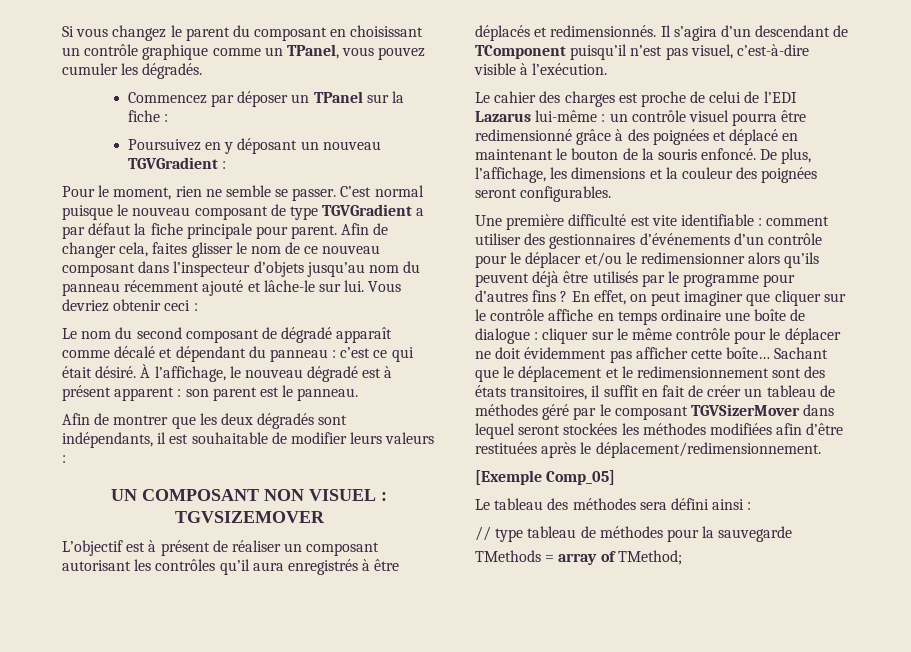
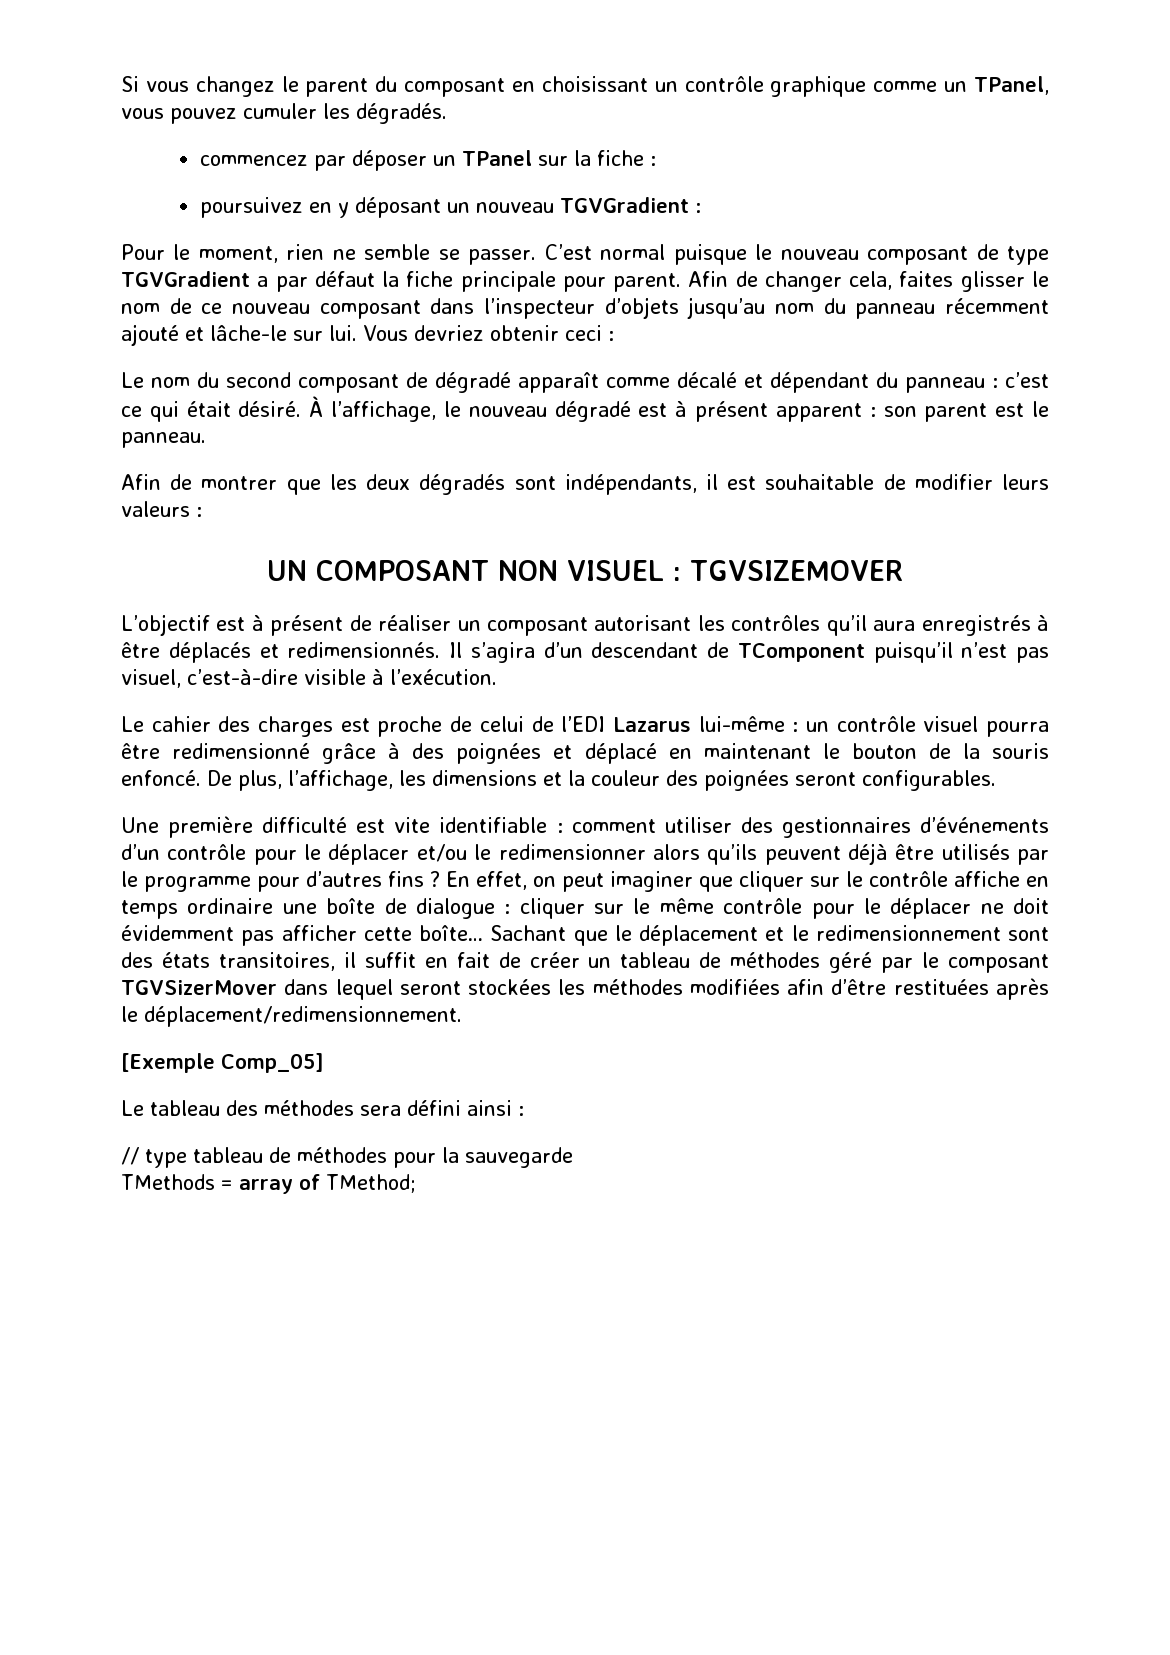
- Commencez par déposer un TPanel sur la fiche :
+ commencez par déposer un TPanel sur la fiche :
- Poursuivez en y déposant un nouveau TGVGradient :
+ poursuivez en y déposant un nouveau TGVGradient :

